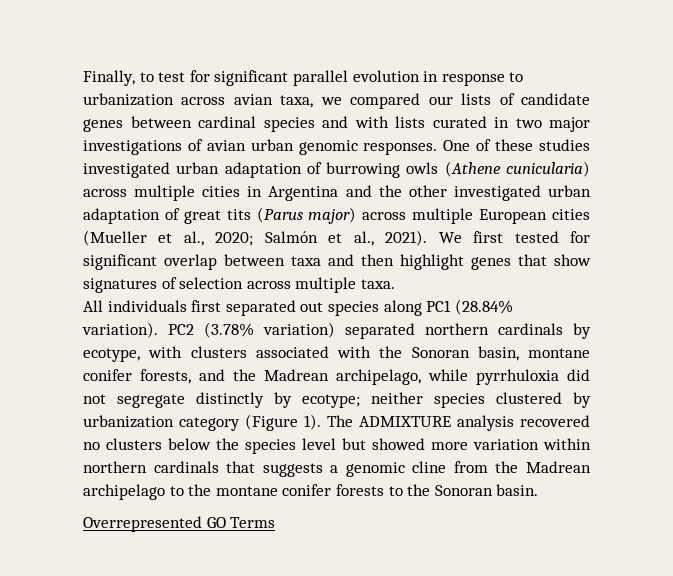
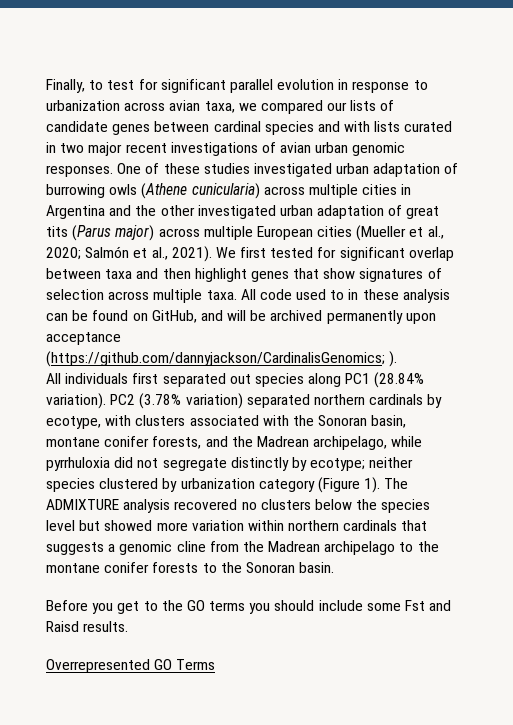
- Finally, to test for significant parallel evolution in response to urbanization across avian taxa, we compared our lists of candidate genes between cardinal species and with lists curated in two major investigations of avian urban genomic responses.
+ Finally, to test for significant parallel evolution in response to urbanization across avian taxa, we compared our lists of candidate genes between cardinal species and with lists curated in two major recent investigations of avian urban genomic responses.
+ All code used to in these analysis can be found on GitHub, and will be archived permanently upon acceptance (https://github.com/dannyjackson/CardinalisGenomics; ).
+ Before you get to the GO terms you should include some Fst and Raisd results.

